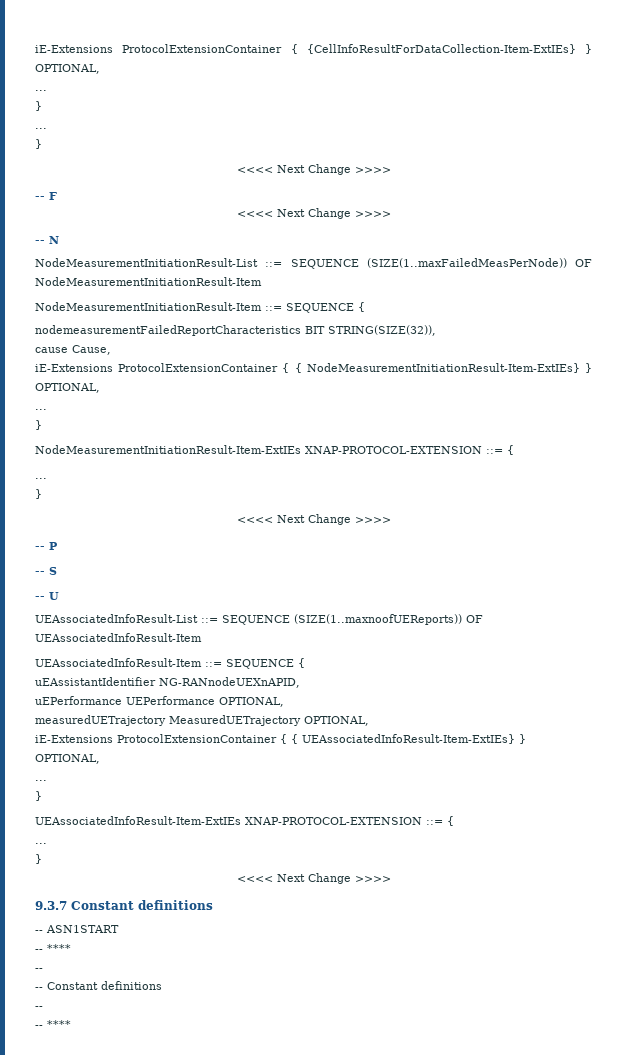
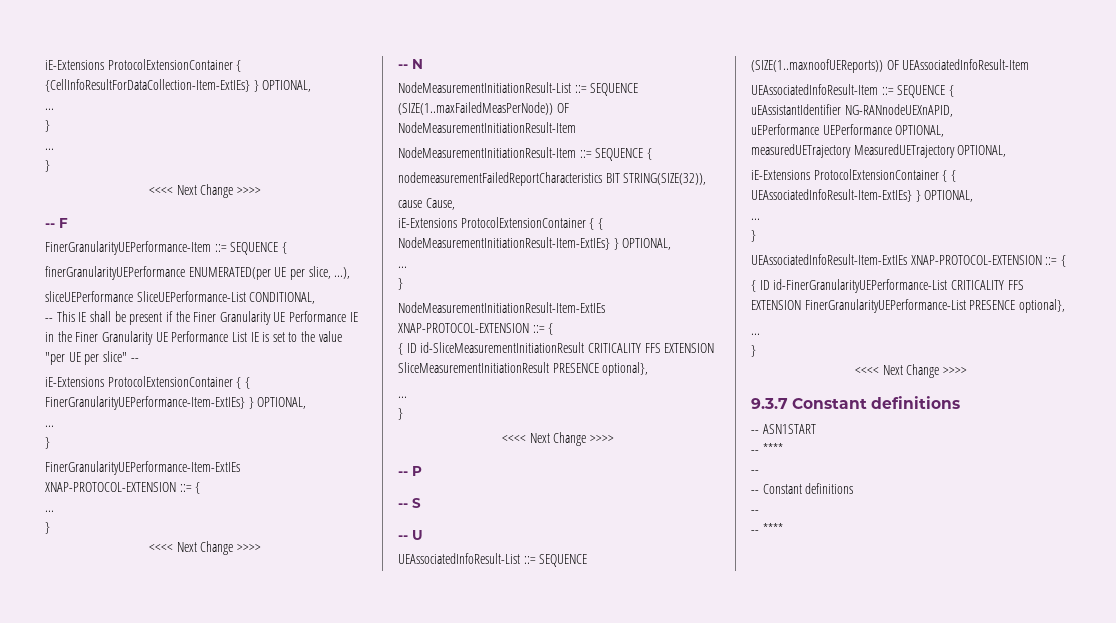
+ FinerGranularityUEPerformance-Item ::= SEQUENCE {
+ finerGranularityUEPerformance ENUMERATED(per UE per slice, ...),
+ sliceUEPerformance SliceUEPerformance-List CONDITIONAL,
+ -- This IE shall be present if the Finer Granularity UE Performance IE in the Finer Granularity UE Performance List IE is set to the value "per UE per slice" --
+ iE-Extensions ProtocolExtensionContainer { { FinerGranularityUEPerformance-Item-ExtIEs} } OPTIONAL,
+ ...
+ }
+ FinerGranularityUEPerformance-Item-ExtIEs XNAP-PROTOCOL-EXTENSION ::= {
+ ...
+ }
+ { ID id-SliceMeasurementInitiationResult CRITICALITY FFS EXTENSION SliceMeasurementInitiationResult PRESENCE optional},
+ { ID id-FinerGranularityUEPerformance-List CRITICALITY FFS EXTENSION FinerGranularityUEPerformance-List PRESENCE optional},

